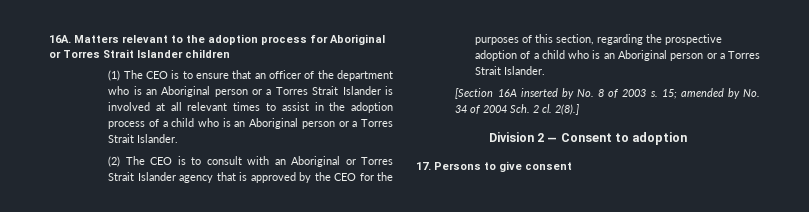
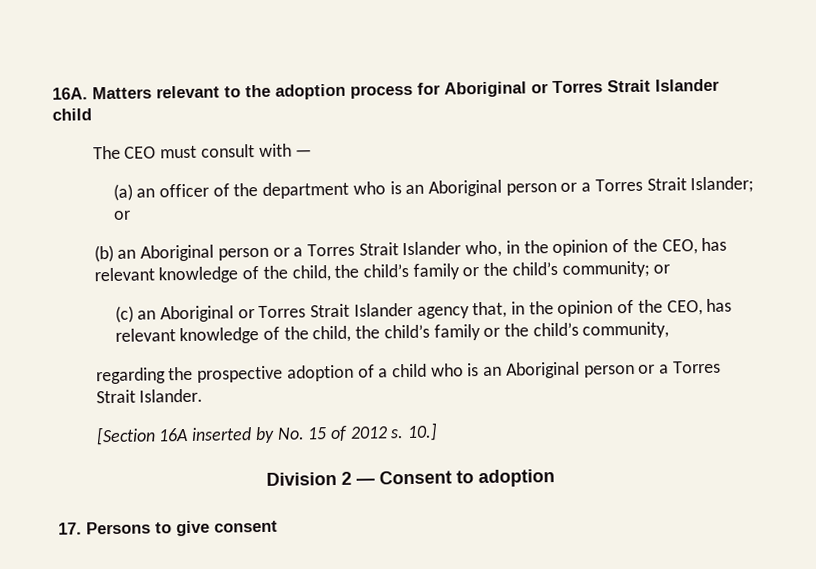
- Matters relevant to the adoption process for Aboriginal or Torres Strait Islander children
- (1) The CEO is to ensure that an officer of the department who is an Aboriginal person or a Torres Strait Islander is involved at all relevant times to assist in the adoption process of a child who is an Aboriginal person or a Torres Strait Islander.
- (2) The CEO is to consult with an Aboriginal or Torres Strait Islander agency that is approved by the CEO for the purposes of this section, regarding the prospective adoption of a child who is an Aboriginal person or a Torres Strait Islander.
+ Matters relevant to the adoption process for Aboriginal or Torres Strait Islander child
+ The CEO must consult with —
+ (a) an officer of the department who is an Aboriginal person or a Torres Strait Islander; or
+ (b) an Aboriginal person or a Torres Strait Islander who, in the opinion of the CEO, has relevant knowledge of the child, the child’s family or the child’s community; or
+ (c) an Aboriginal or Torres Strait Islander agency that, in the opinion of the CEO, has relevant knowledge of the child, the child’s family or the child’s community,
+ regarding the prospective adoption of a child who is an Aboriginal person or a Torres Strait Islander.
- [Section 16A inserted by No. 8 of 2003 s. 15; amended by No. 34 of 2004 Sch. 2 cl. 2(8).]
+ [Section 16A inserted by No. 15 of 2012 s. 10.]

